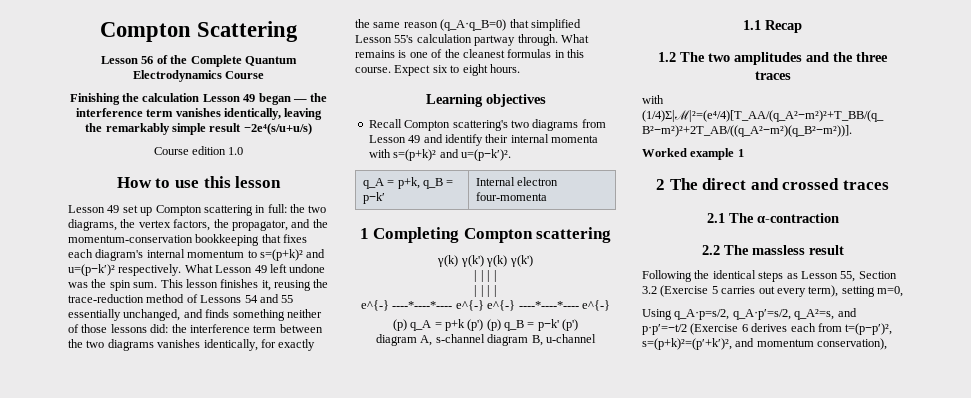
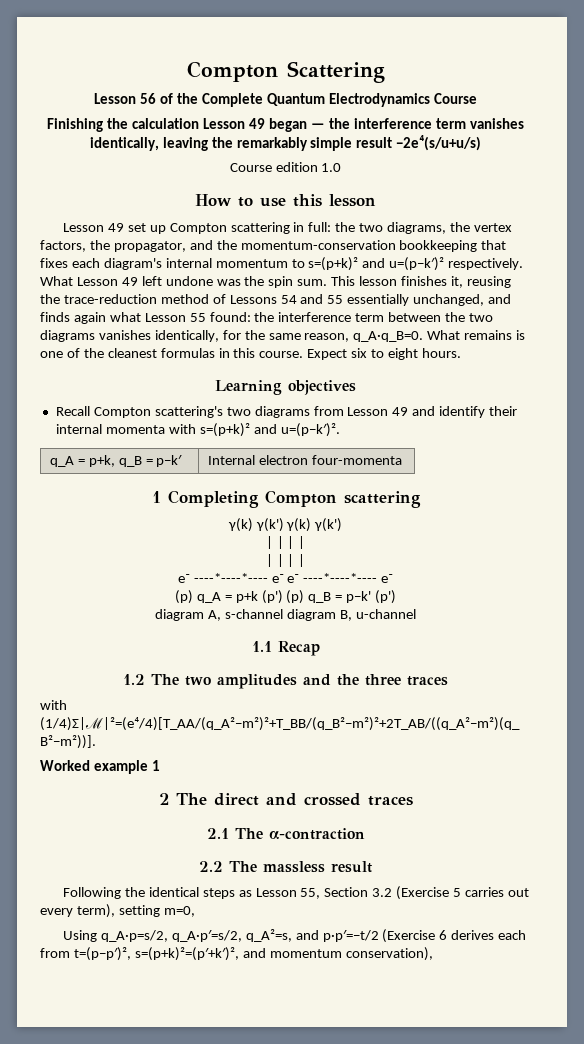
- This lesson finishes it, reusing the trace-reduction method of Lessons 54 and 55 essentially unchanged, and finds something neither of those lessons did: the interference term between the two diagrams vanishes identically, for exactly the same reason (q_A·q_B=0) that simplified Lesson 55's calculation partway through.
+ This lesson finishes it, reusing the trace-reduction method of Lessons 54 and 55 essentially unchanged, and finds again what Lesson 55 found: the interference term between the two diagrams vanishes identically, for the same reason, q_A·q_B=0.
- e^{-} ----*----*---- e^{-} e^{-} ----*----*---- e^{-}
+ e⁻ ----*----*---- e⁻ e⁻ ----*----*---- e⁻

